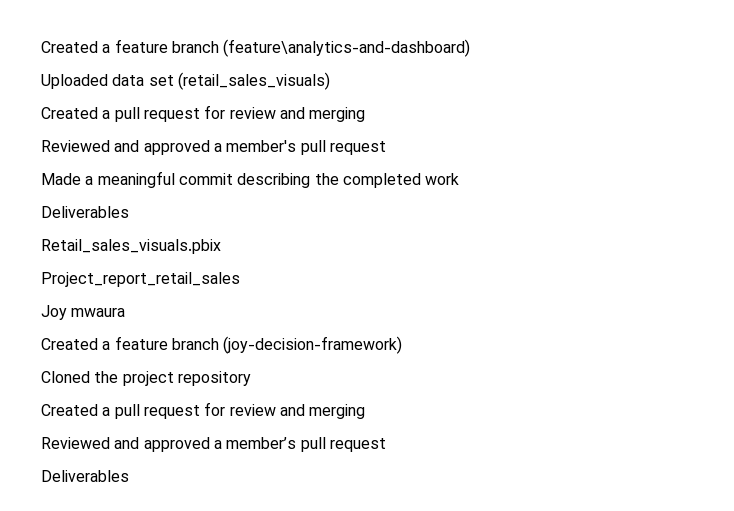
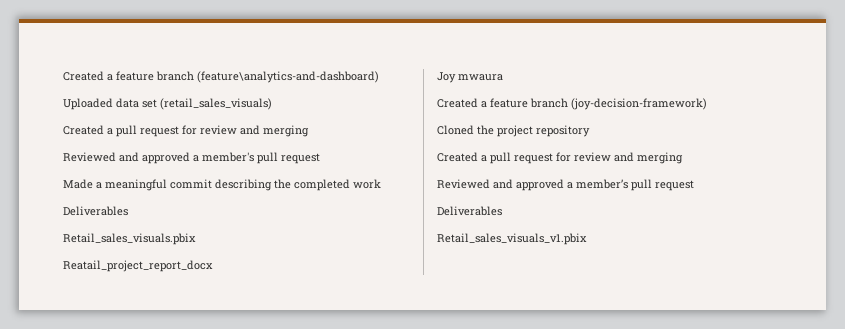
- Project_report_retail_sales
+ Reatail_project_report_docx
+ Retail_sales_visuals_v1.pbix

